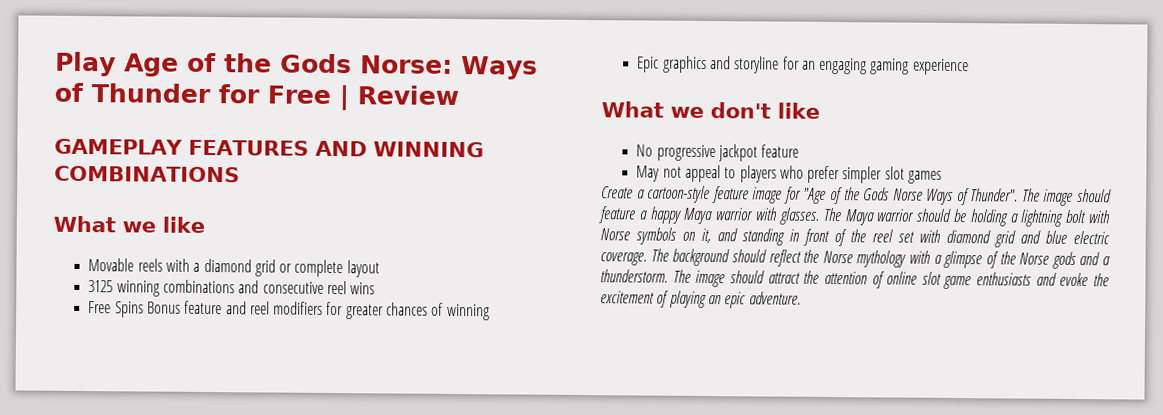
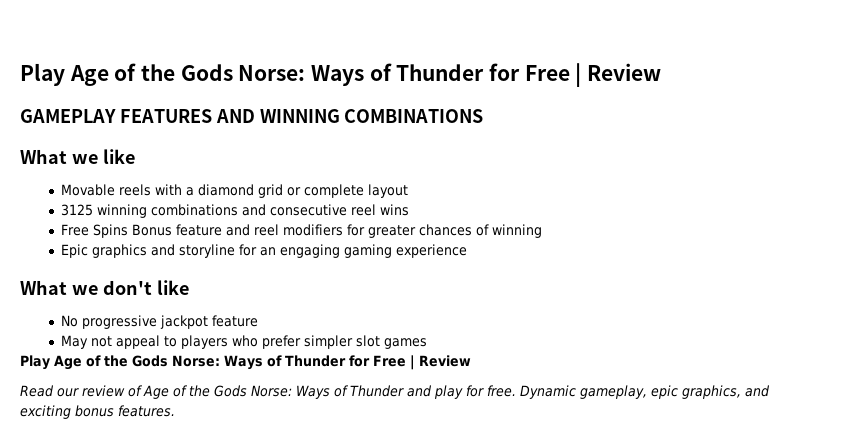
  May not appeal to players who prefer simpler slot games
- Create a cartoon-style feature image for "Age of the Gods Norse Ways of Thunder". The image should feature a happy Maya warrior with glasses. The Maya warrior should be holding a lightning bolt with Norse symbols on it, and standing in front of the reel set with diamond grid and blue electric coverage. The background should reflect the Norse mythology with a glimpse of the Norse gods and a thunderstorm. The image should attract the attention of online slot game enthusiasts and evoke the excitement of playing an epic adventure.
+ Play Age of the Gods Norse: Ways of Thunder for Free | Review
+ Read our review of Age of the Gods Norse: Ways of Thunder and play for free. Dynamic gameplay, epic graphics, and exciting bonus features.

